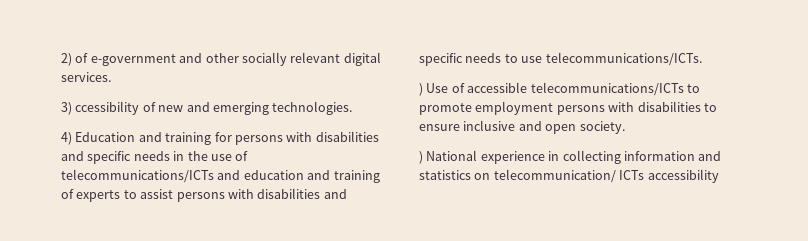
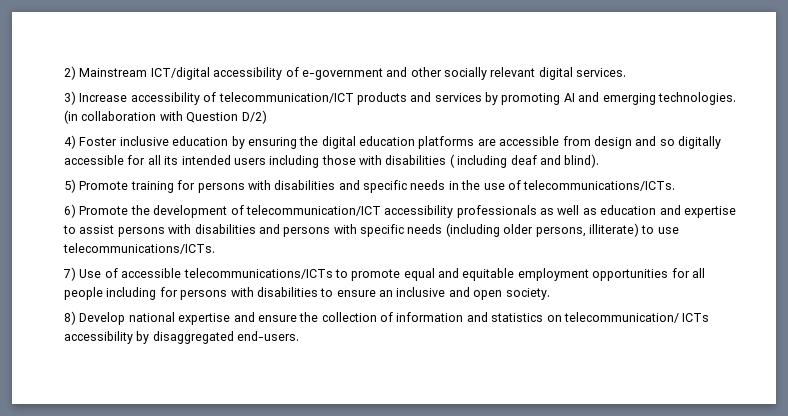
- 2) of e-government and other socially relevant digital services.
+ 2) Mainstream ICT/digital accessibility of e-government and other socially relevant digital services.
- 3) ccessibility of new and emerging technologies.
- 4) Education and training for persons with disabilities and specific needs in the use of telecommunications/ICTs and education and training of experts to assist persons with disabilities and specific needs to use telecommunications/ICTs.
+ 3) Increase accessibility of telecommunication/ICT products and services by promoting AI and emerging technologies. (in collaboration with Question D/2)
+ 4) Foster inclusive education by ensuring the digital education platforms are accessible from design and so digitally accessible for all its intended users including those with disabilities ( including deaf and blind).
+ 5) Promote training for persons with disabilities and specific needs in the use of telecommunications/ICTs.
+ 6) Promote the development of telecommunication/ICT accessibility professionals as well as education and expertise to assist persons with disabilities and persons with specific needs (including older persons, illiterate) to use telecommunications/ICTs.
- ) Use of accessible telecommunications/ICTs to promote employment persons with disabilities to ensure inclusive and open society.
+ 7) Use of accessible telecommunications/ICTs to promote equal and equitable employment opportunities for all people including for persons with disabilities to ensure an inclusive and open society.
- ) National experience in collecting information and statistics on telecommunication/ ICTs accessibility
+ 8) Develop national expertise and ensure the collection of information and statistics on telecommunication/ ICTs accessibility by disaggregated end-users.

